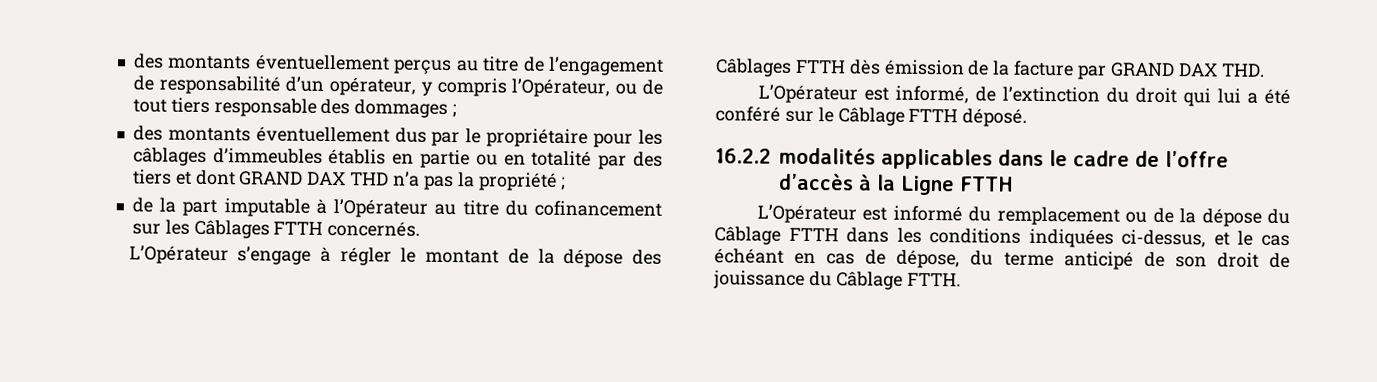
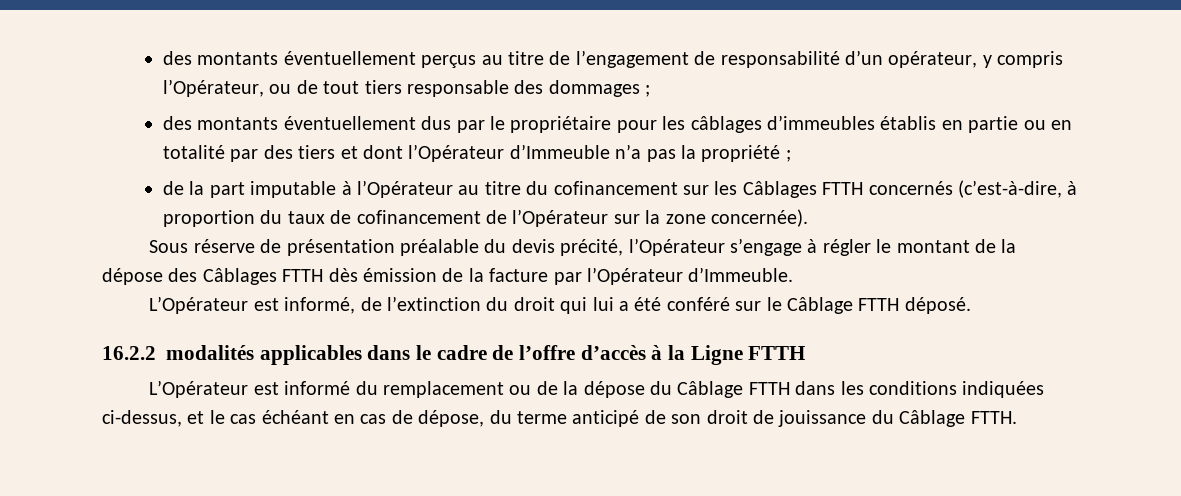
- des montants éventuellement dus par le propriétaire pour les câblages d’immeubles établis en partie ou en totalité par des tiers et dont GRAND DAX THD n’a pas la propriété ;
+ des montants éventuellement dus par le propriétaire pour les câblages d’immeubles établis en partie ou en totalité par des tiers et dont l’Opérateur d’Immeuble n’a pas la propriété ;
- de la part imputable à l’Opérateur au titre du cofinancement sur les Câblages FTTH concernés.
- L’Opérateur s’engage à régler le montant de la dépose des Câblages FTTH dès émission de la facture par GRAND DAX THD.
+ de la part imputable à l’Opérateur au titre du cofinancement sur les Câblages FTTH concernés (c’est-à-dire, à proportion du taux de cofinancement de l’Opérateur sur la zone concernée).
+ Sous réserve de présentation préalable du devis précité, l’Opérateur s’engage à régler le montant de la dépose des Câblages FTTH dès émission de la facture par l’Opérateur d’Immeuble.

